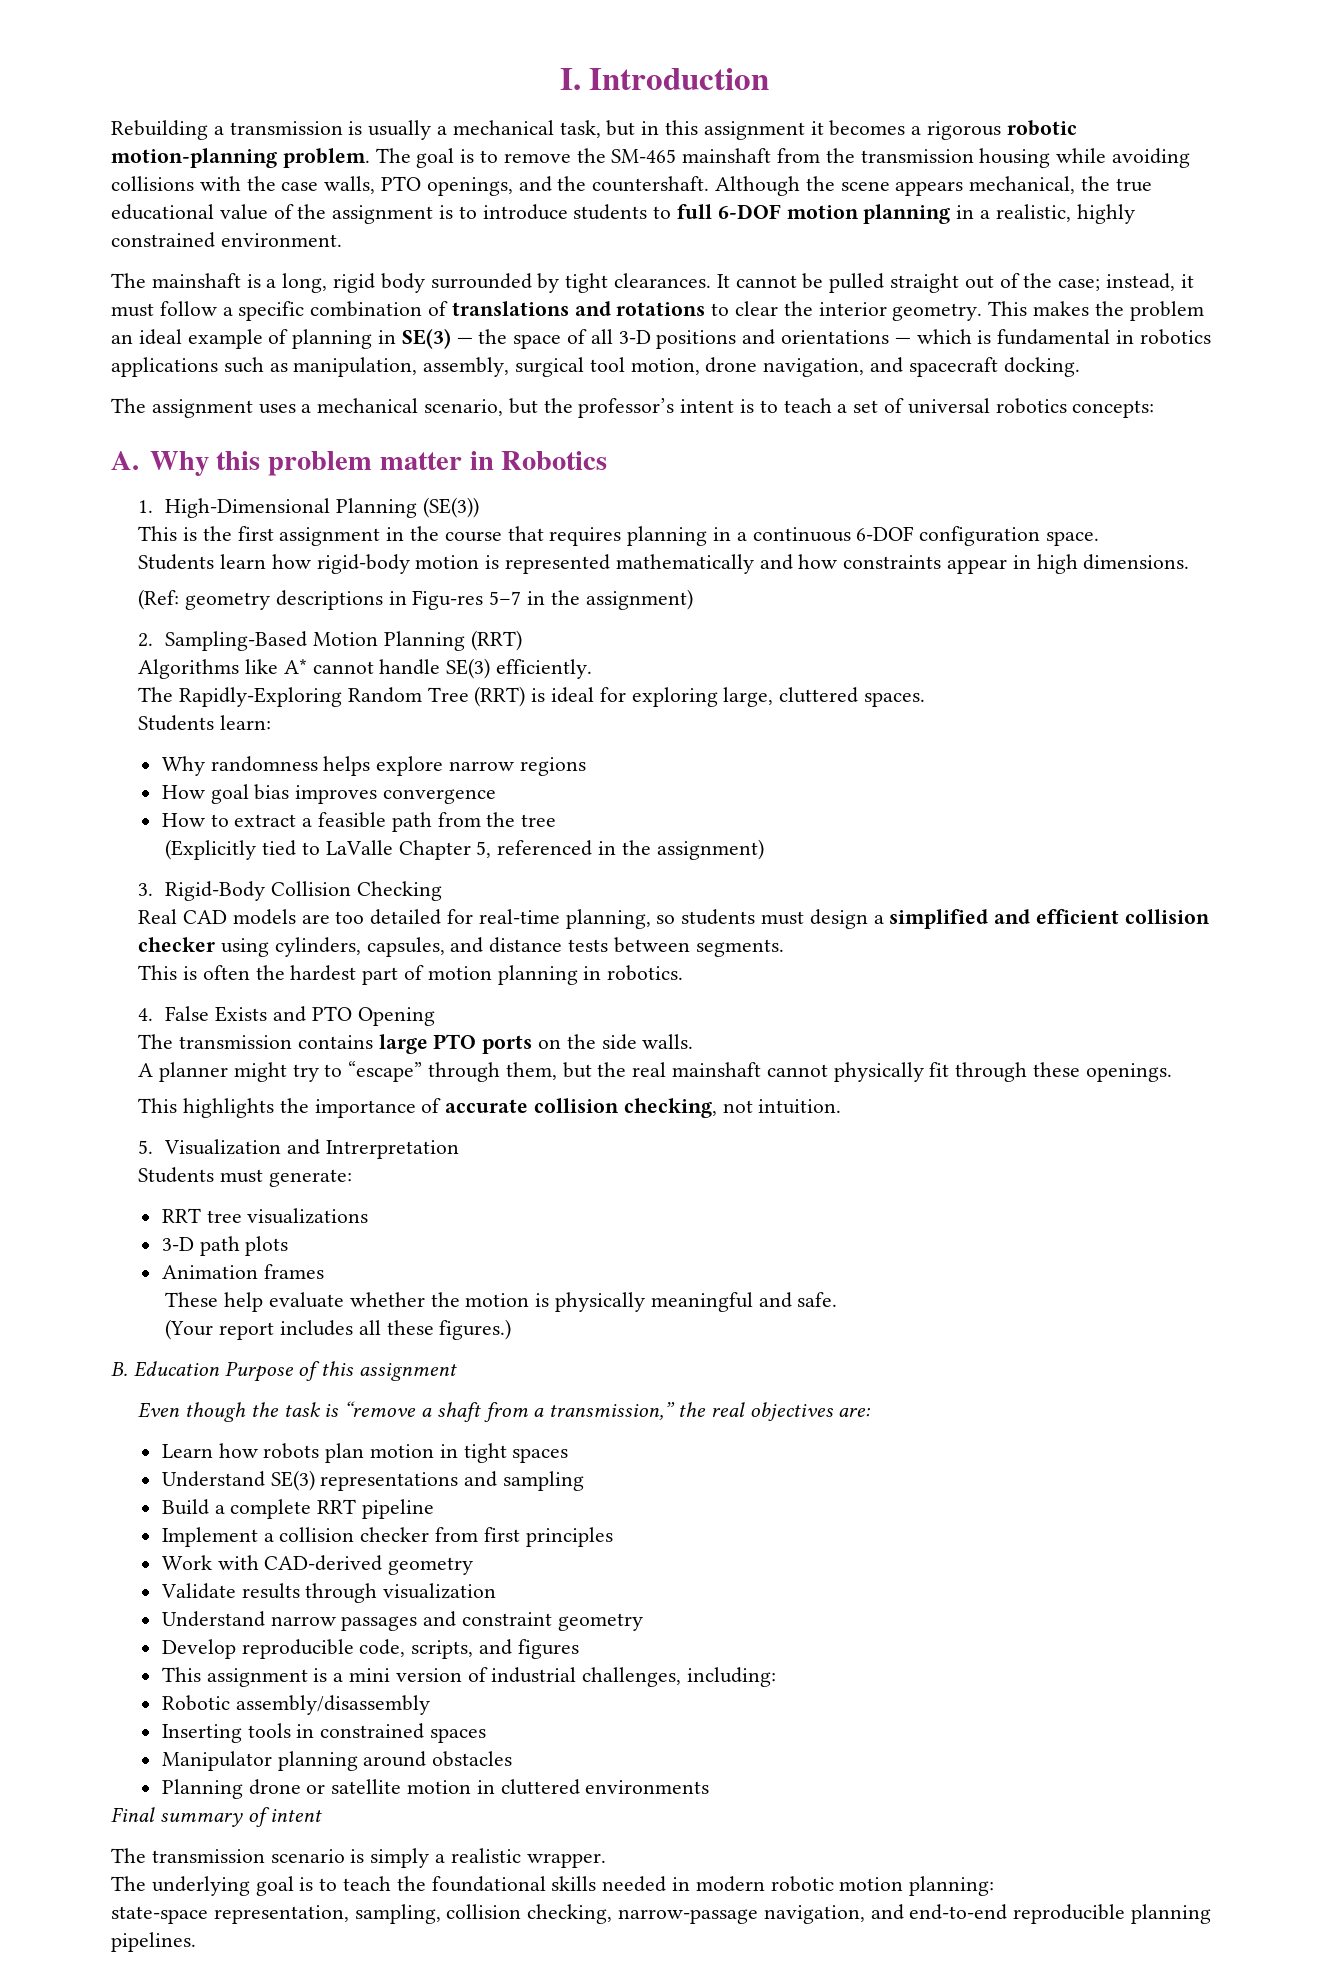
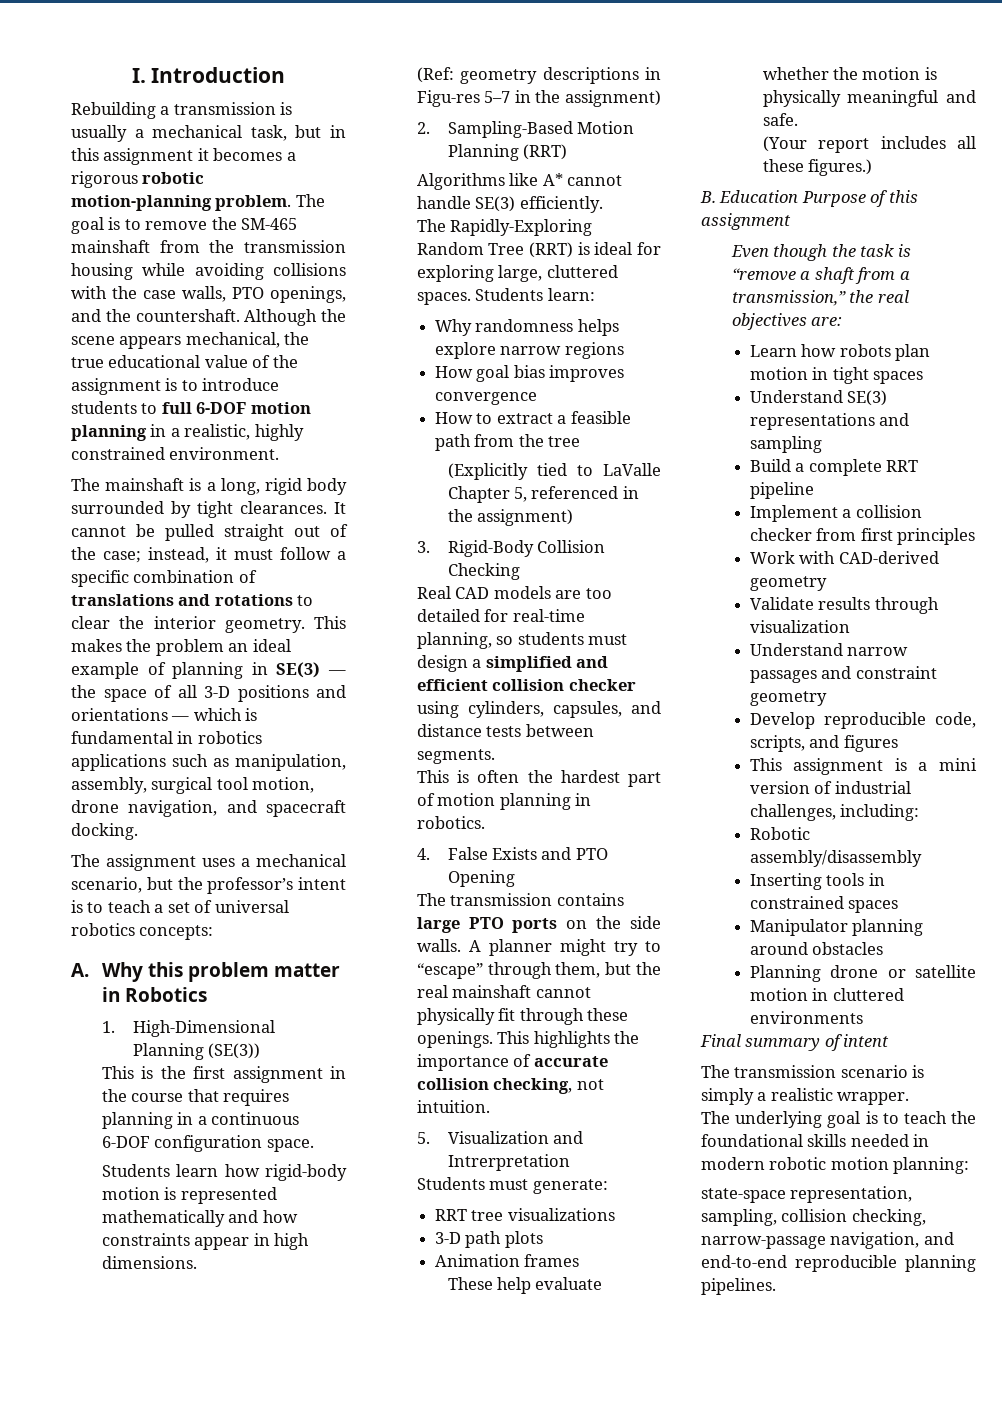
- The Rapidly-Exploring Random Tree (RRT) is ideal for exploring large, cluttered spaces.
- Students learn:
+ The Rapidly-Exploring Random Tree (RRT) is ideal for exploring large, cluttered spaces. Students learn:
- The transmission contains large PTO ports on the side walls.
- A planner might try to “escape” through them, but the real mainshaft cannot physically fit through these openings.
- This highlights the importance of accurate collision checking, not intuition.
+ The transmission contains large PTO ports on the side walls. A planner might try to “escape” through them, but the real mainshaft cannot physically fit through these openings. This highlights the importance of accurate collision checking, not intuition.

